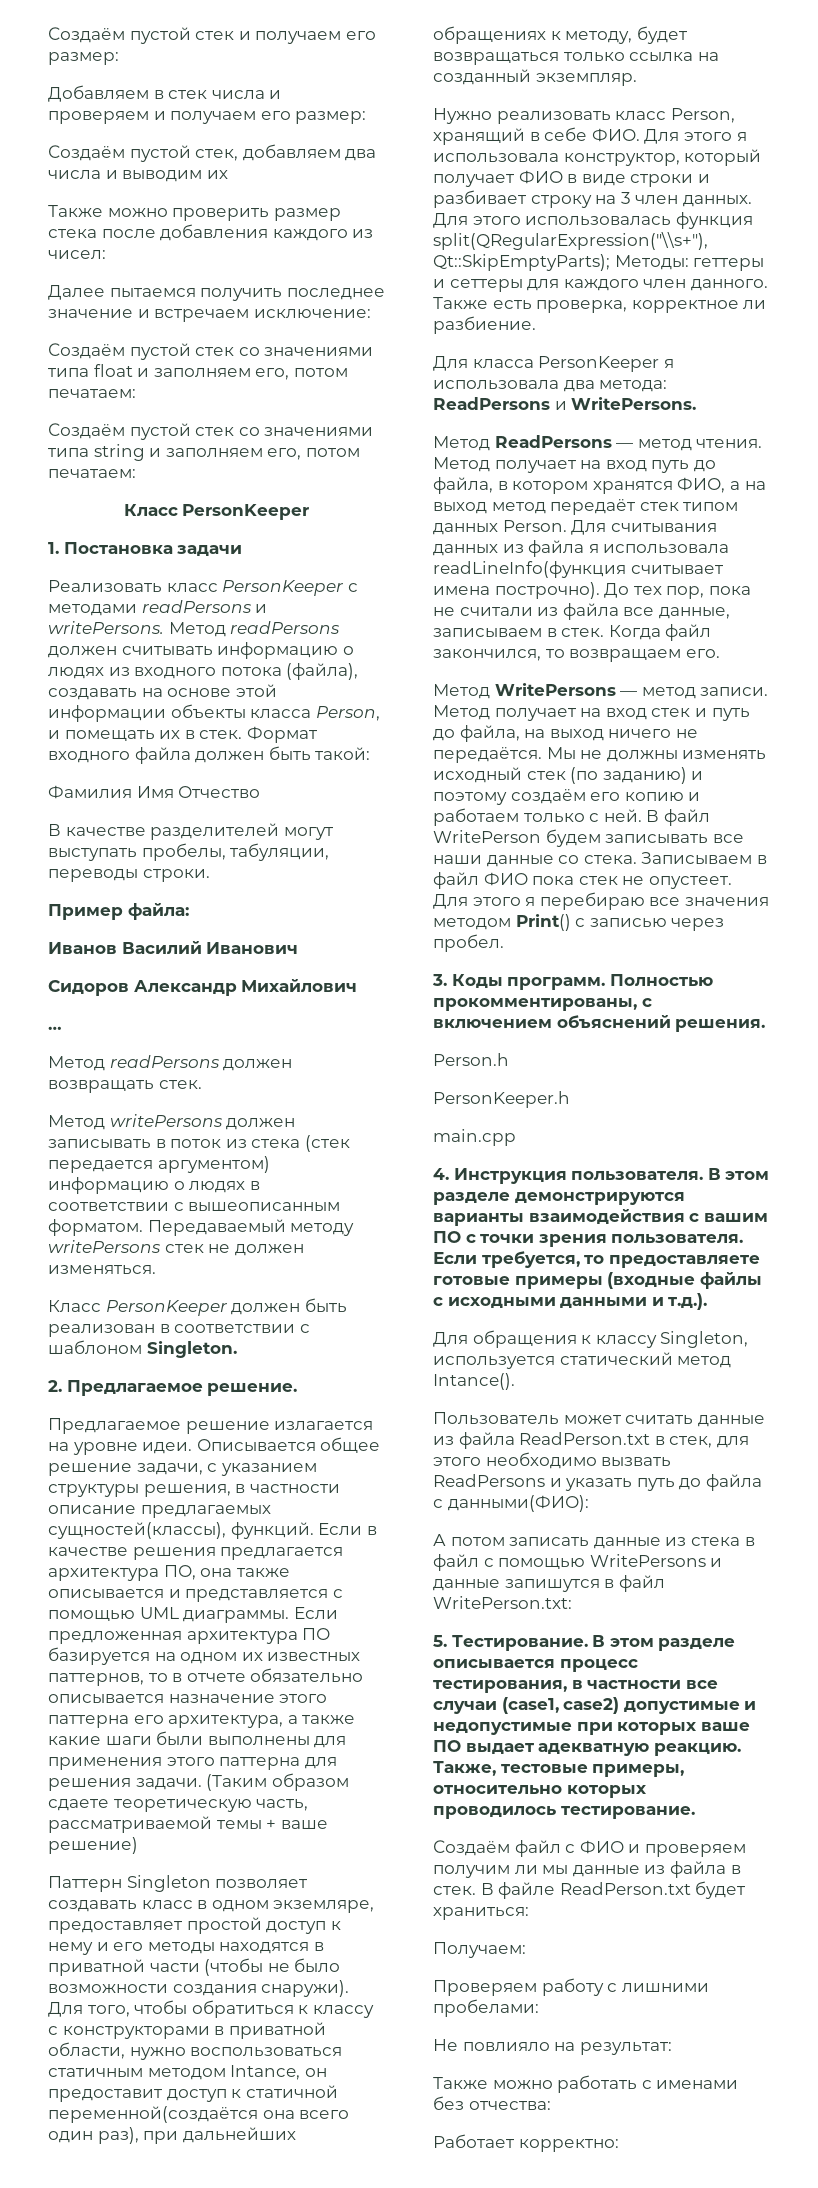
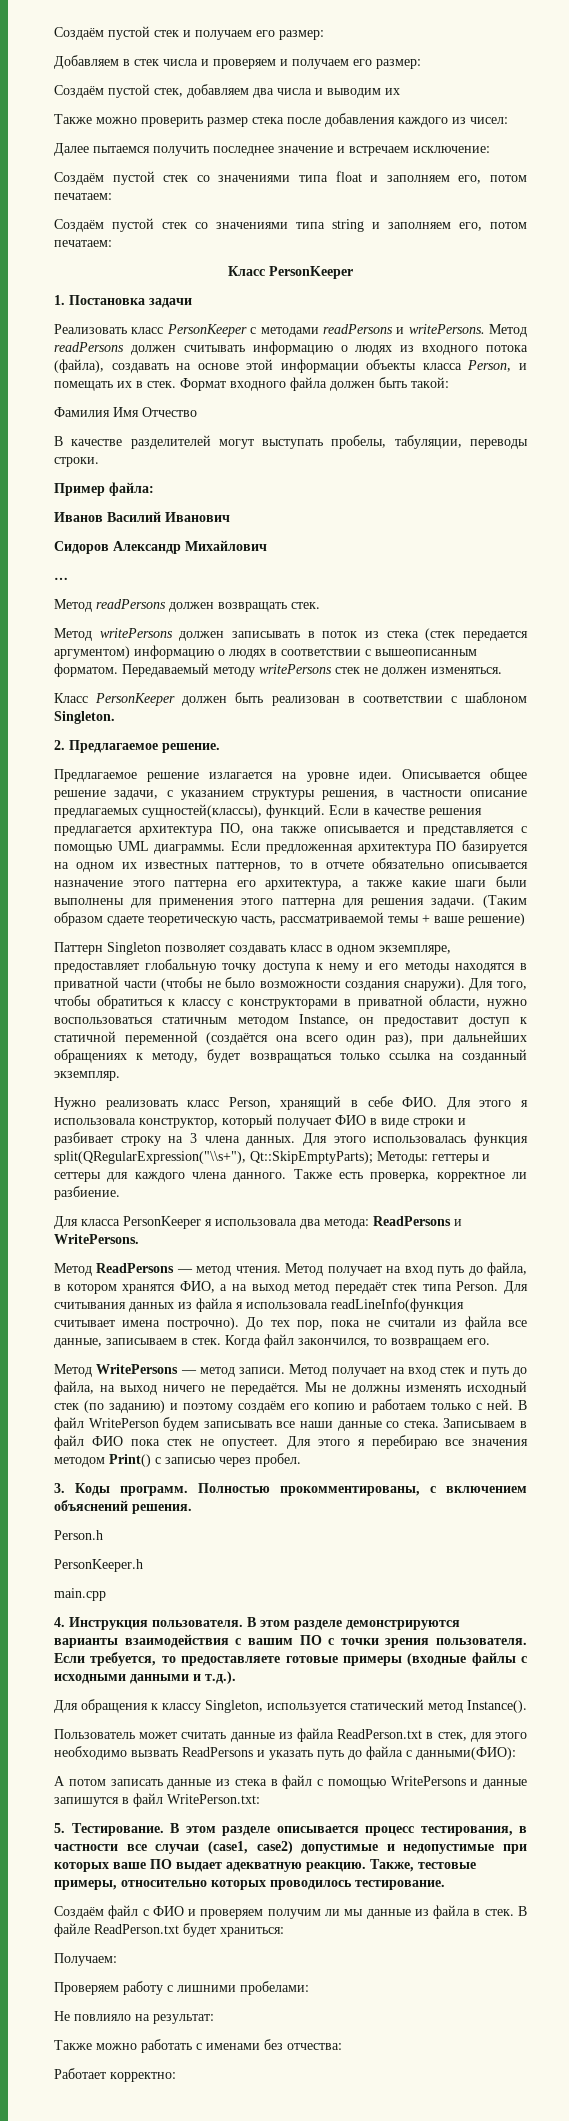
- Паттерн Singleton позволяет создавать класс в одном экземляре, предоставляет простой доступ к нему и его методы находятся в приватной части (чтобы не было возможности создания снаружи).
+ Паттерн Singleton позволяет создавать класс в одном экземпляре, предоставляет глобальную точку доступа к нему и его методы находятся в приватной части (чтобы не было возможности создания снаружи).
- Для того, чтобы обратиться к классу с конструкторами в приватной области, нужно воспользоваться статичным методом Intance, он предоставит доступ к статичной переменной(создаётся она всего один раз), при дальнейших обращениях к методу, будет возвращаться только ссылка на созданный экземпляр.
+ Для того, чтобы обратиться к классу с конструкторами в приватной области, нужно воспользоваться статичным методом Instance, он предоставит доступ к статичной переменной (создаётся она всего один раз), при дальнейших обращениях к методу, будет возвращаться только ссылка на созданный экземпляр.
- Нужно реализовать класс Person, хранящий в себе ФИО. Для этого я использовала конструктор, который получает ФИО в виде строки и разбивает строку на 3 член данных.
+ Нужно реализовать класс Person, хранящий в себе ФИО. Для этого я использовала конструктор, который получает ФИО в виде строки и разбивает строку на 3 члена данных.
- Для этого использовалась функция split(QRegularExpression("\\s+"), Qt::SkipEmptyParts); Методы: геттеры и сеттеры для каждого член данного.
+ Для этого использовалась функция split(QRegularExpression("\\s+"), Qt::SkipEmptyParts); Методы: геттеры и сеттеры для каждого члена данного.
- Метод получает на вход путь до файла, в котором хранятся ФИО, а на выход метод передаёт стек типом данных Person.
+ Метод получает на вход путь до файла, в котором хранятся ФИО, а на выход метод передаёт стек типа Person.
- Для обращения к классу Singleton, используется статический метод Intance().
+ Для обращения к классу Singleton, используется статический метод Instance().

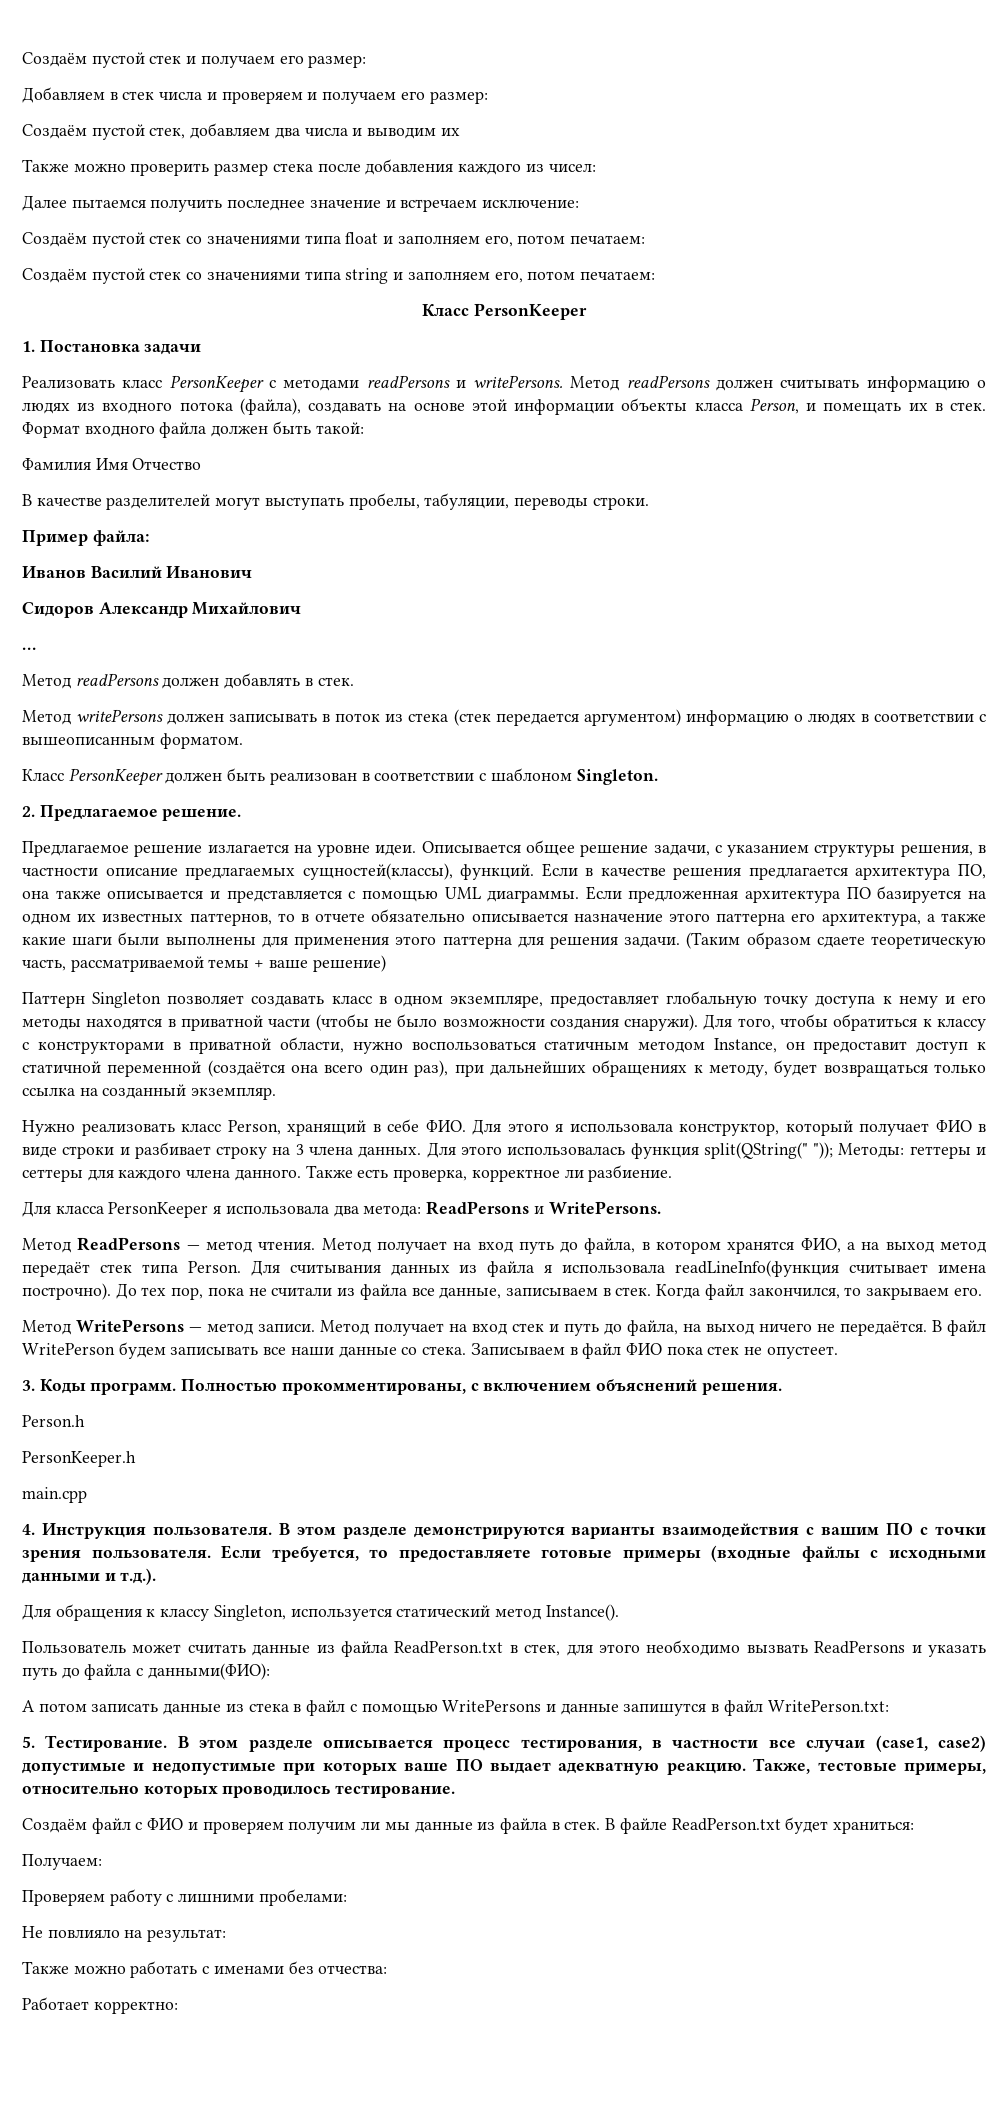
- Метод readPersons должен возвращать стек.
+ Метод readPersons должен добавлять в стек.
- Передаваемый методу writePersons стек не должен изменяться.
- Для этого использовалась функция split(QRegularExpression("\\s+"), Qt::SkipEmptyParts); Методы: геттеры и сеттеры для каждого члена данного.
+ Для этого использовалась функция split(QString(" ")); Методы: геттеры и сеттеры для каждого члена данного.
- Когда файл закончился, то возвращаем его.
+ Когда файл закончился, то закрываем его.
- Мы не должны изменять исходный стек (по заданию) и поэтому создаём его копию и работаем только с ней.
- Для этого я перебираю все значения методом Print() с записью через пробел.

